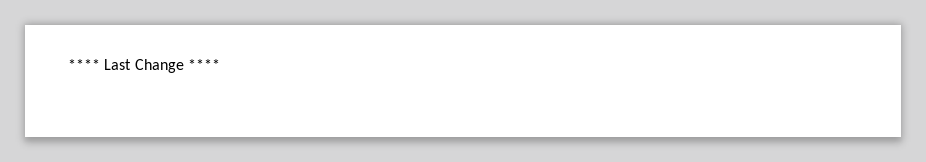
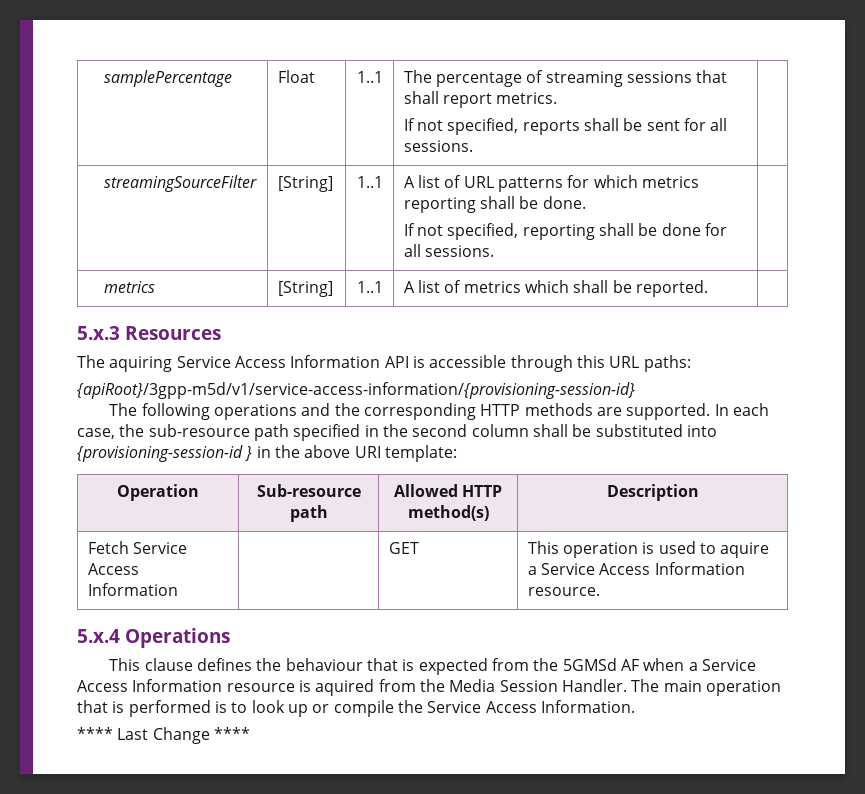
+ samplePercentage | Float | 1..1 | The percentage of streaming sessions that shall report metrics.
+ If not specified, reports shall be sent for all sessions. |
+ streamingSourceFilter | [String] | 1..1 | A list of URL patterns for which metrics reporting shall be done.
+ If not specified, reporting shall be done for all sessions. |
+ metrics | [String] | 1..1 | A list of metrics which shall be reported. |
+ 5.x.3 Resources
+ The aquiring Service Access Information API is accessible through this URL paths:
+ {apiRoot}/3gpp-m5d/v1/service-access-information/{provisioning-session-id}
+ The following operations and the corresponding HTTP methods are supported. In each case, the sub-resource path specified in the second column shall be substituted into {provisioning-session-id } in the above URI template:
+ Operation | Sub-resource path | Allowed HTTP method(s) | Description
+ Fetch Service Access Information | | GET | This operation is used to aquire a Service Access Information resource.
+ 5.x.4 Operations
+ This clause defines the behaviour that is expected from the 5GMSd AF when a Service Access Information resource is aquired from the Media Session Handler. The main operation that is performed is to look up or compile the Service Access Information.

